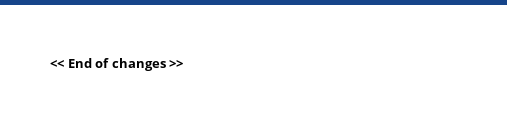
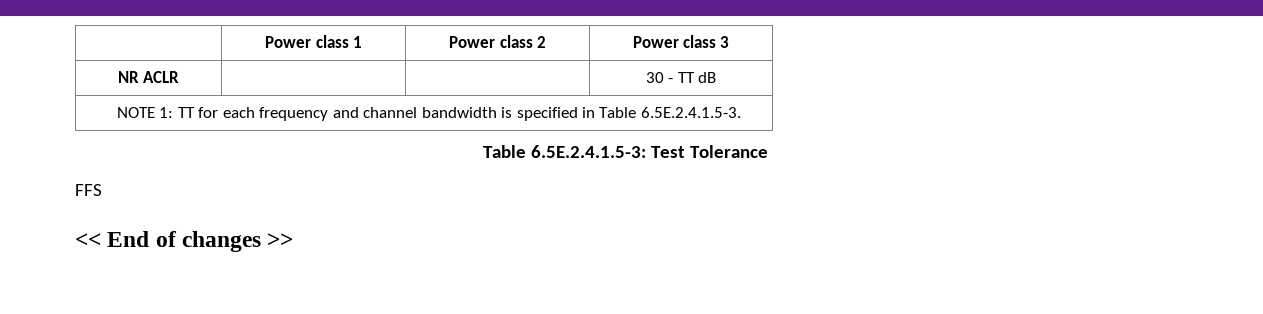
+ | Power class 1 | Power class 2 | Power class 3
+ NR ACLR | | | 30 - TT dB
+ NOTE 1: TT for each frequency and channel bandwidth is specified in Table 6.5E.2.4.1.5-3.
+ Table 6.5E.2.4.1.5-3: Test Tolerance
+ FFS

